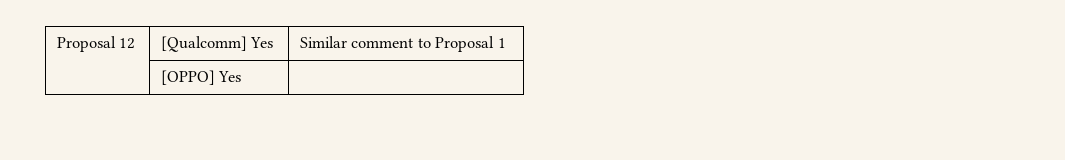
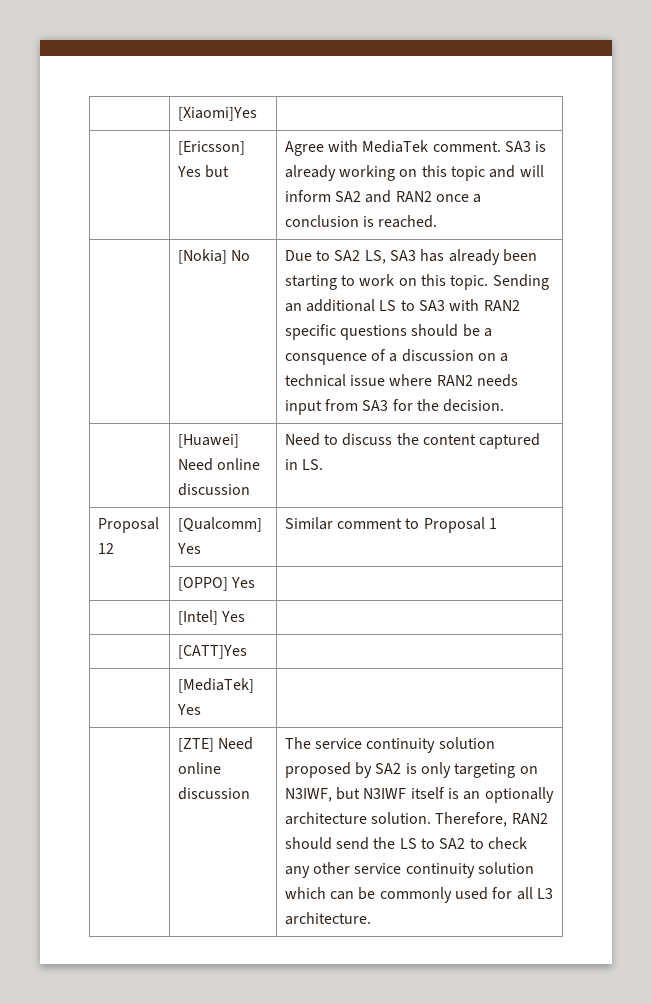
+ | [Xiaomi]Yes |
+ | [Ericsson] Yes but | Agree with MediaTek comment. SA3 is already working on this topic and will inform SA2 and RAN2 once a conclusion is reached.
+ | [Nokia] No | Due to SA2 LS, SA3 has already been starting to work on this topic. Sending an additional LS to SA3 with RAN2 specific questions should be a consquence of a discussion on a technical issue where RAN2 needs input from SA3 for the decision.
+ | [Huawei] Need online discussion | Need to discuss the content captured in LS.
+ | [Intel] Yes |
+ | [CATT]Yes |
+ | [MediaTek] Yes |
+ | [ZTE] Need online discussion | The service continuity solution proposed by SA2 is only targeting on N3IWF, but N3IWF itself is an optionally architecture solution. Therefore, RAN2 should send the LS to SA2 to check any other service continuity solution which can be commonly used for all L3 architecture.

